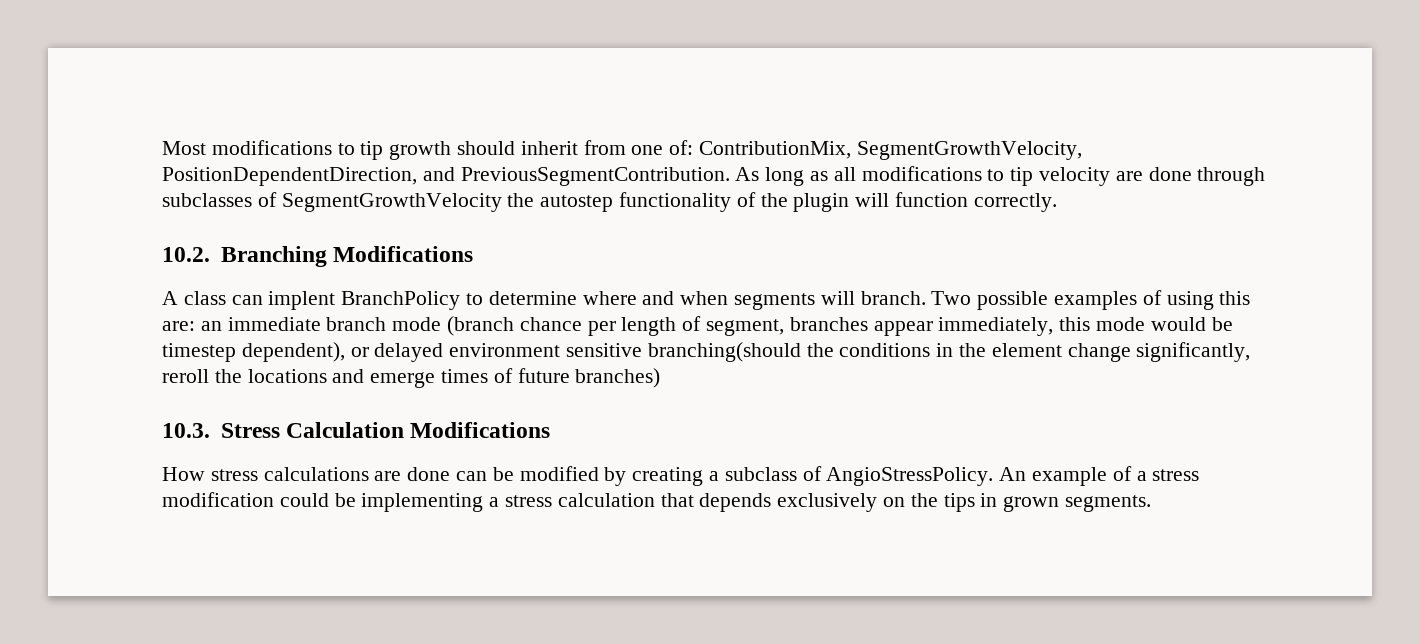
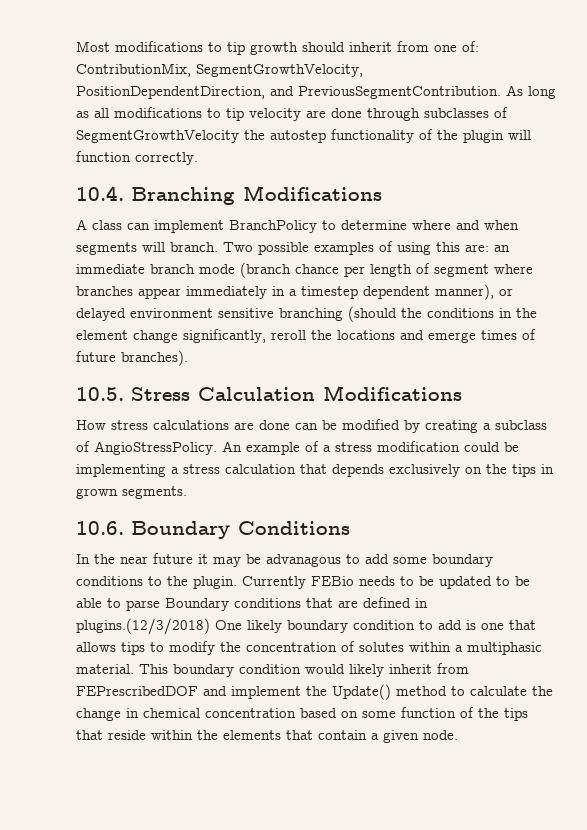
- 10.2. Branching Modifications
+ 10.4. Branching Modifications
- A class can implent BranchPolicy to determine where and when segments will branch.
+ A class can implement BranchPolicy to determine where and when segments will branch.
- Two possible examples of using this are: an immediate branch mode (branch chance per length of segment, branches appear immediately, this mode would be timestep dependent), or delayed environment sensitive branching(should the conditions in the element change significantly, reroll the locations and emerge times of future branches)
- 10.3. Stress Calculation Modifications
+ Two possible examples of using this are: an immediate branch mode (branch chance per length of segment where branches appear immediately in a timestep dependent manner), or delayed environment sensitive branching (should the conditions in the element change significantly, reroll the locations and emerge times of future branches).
+ 10.5. Stress Calculation Modifications
+ 10.6. Boundary Conditions
+ In the near future it may be advanagous to add some boundary conditions to the plugin. Currently FEBio needs to be updated to be able to parse Boundary conditions that are defined in plugins.(12/3/2018) One likely boundary condition to add is one that allows tips to modify the concentration of solutes within a multiphasic material. This boundary condition would likely inherit from FEPrescribedDOF and implement the Update() method to calculate the change in chemical concentration based on some function of the tips that reside within the elements that contain a given node.

